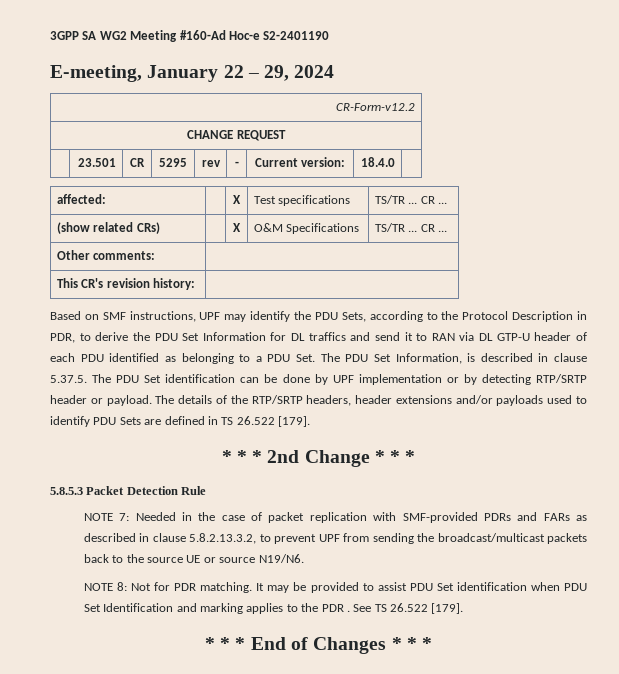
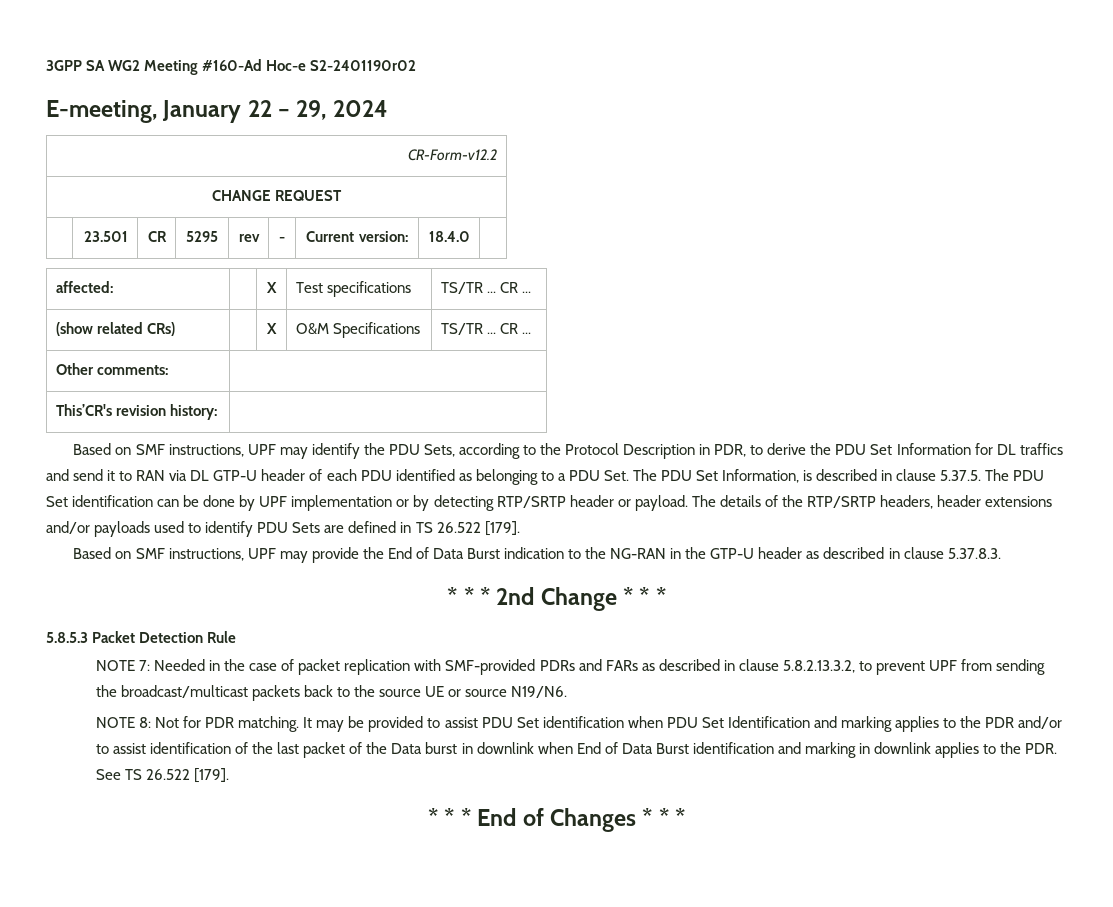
- 3GPP SA WG2 Meeting #160-Ad Hoc-e S2-2401190
+ 3GPP SA WG2 Meeting #160-Ad Hoc-e S2-2401190r02
- This CR's revision history: |
+ This’CR's revision history: |
+ Based on SMF instructions, UPF may provide the End of Data Burst indication to the NG-RAN in the GTP-U header as described in clause 5.37.8.3.
- It may be provided to assist PDU Set identification when PDU Set Identification and marking applies to the PDR . See TS 26.522 [179].
+ It may be provided to assist PDU Set identification when PDU Set Identification and marking applies to the PDR and/or to assist identification of the last packet of the Data burst in downlink when End of Data Burst identification and marking in downlink applies to the PDR. See TS 26.522 [179].

